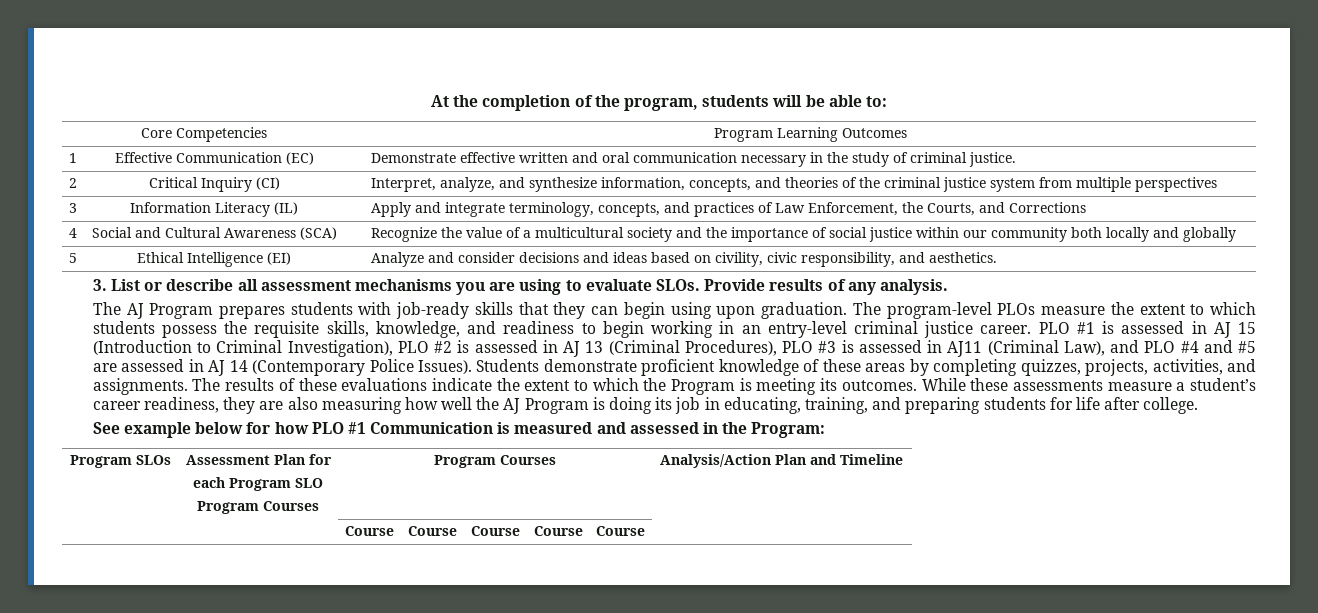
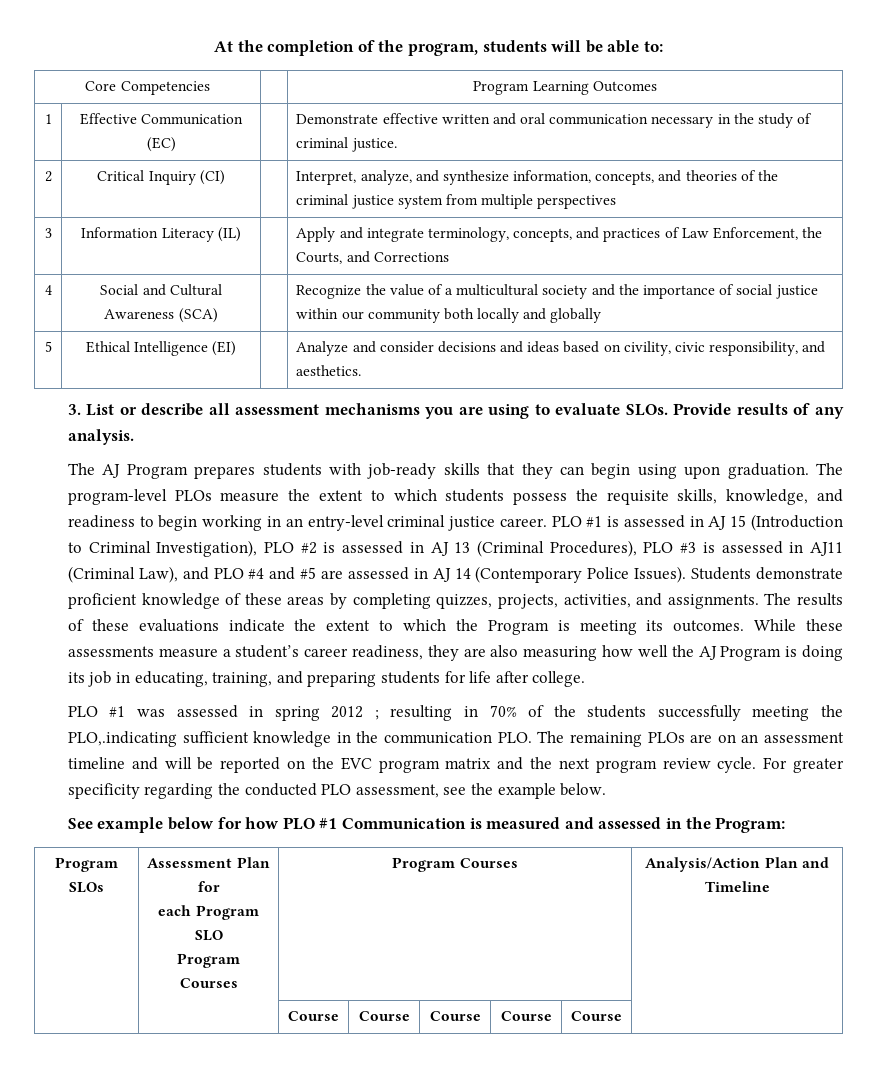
+ PLO #1 was assessed in spring 2012 ; resulting in 70% of the students successfully meeting the PLO,.indicating sufficient knowledge in the communication PLO. The remaining PLOs are on an assessment timeline and will be reported on the EVC program matrix and the next program review cycle. For greater specificity regarding the conducted PLO assessment, see the example below.

